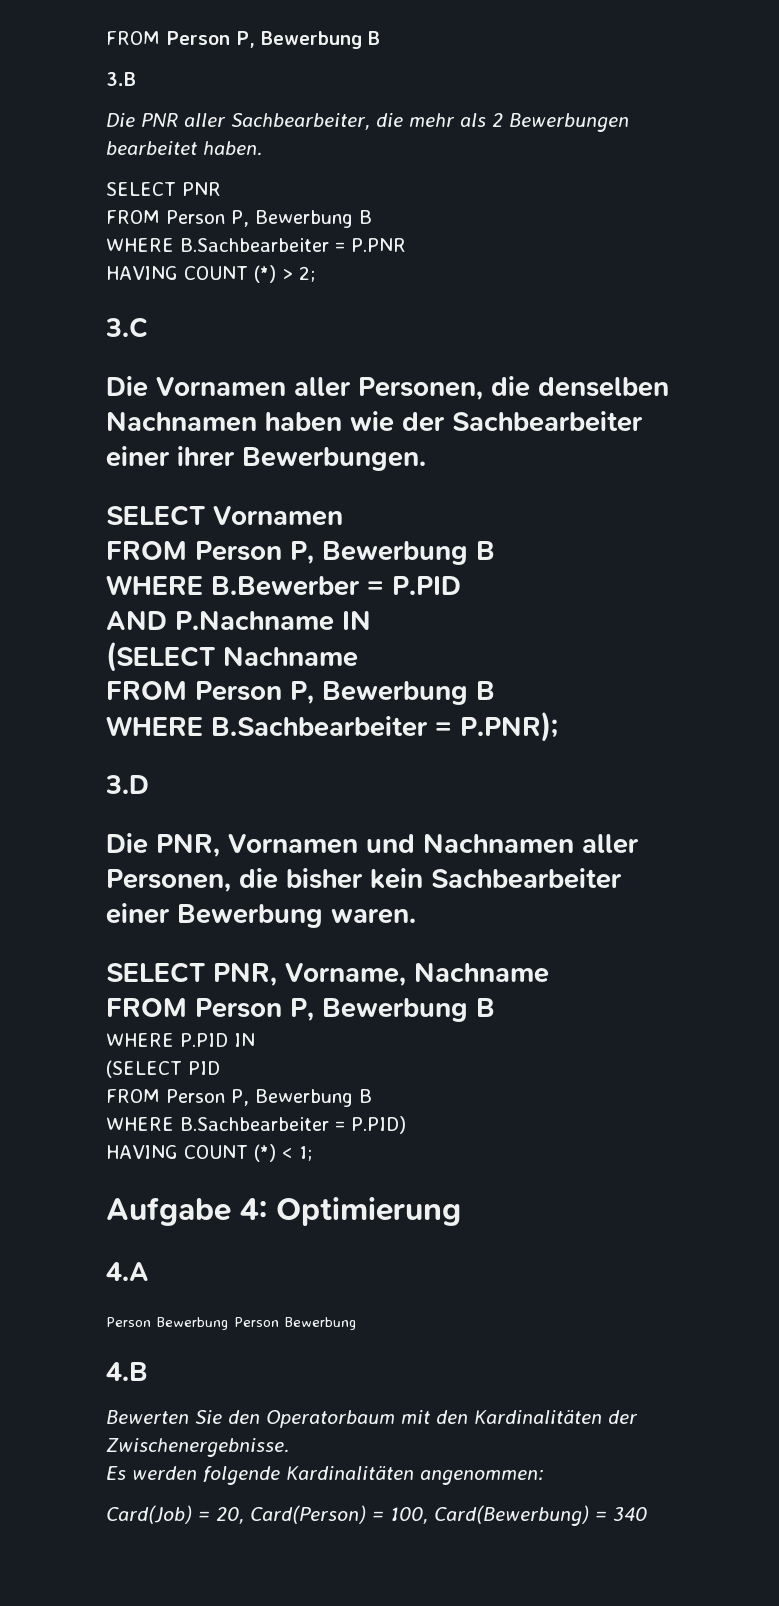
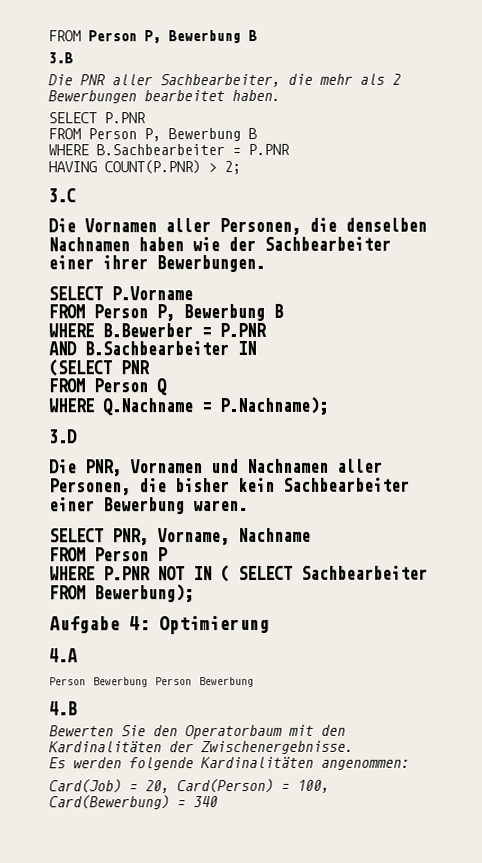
- SELECT PNR
+ SELECT P.PNR
- HAVING COUNT (*) > 2;
+ HAVING COUNT(P.PNR) > 2;
- SELECT Vornamen
+ SELECT P.Vorname
- WHERE B.Bewerber = P.PID
+ WHERE B.Bewerber = P.PNR
- AND P.Nachname IN
- (SELECT Nachname
- FROM Person P, Bewerbung B
- WHERE B.Sachbearbeiter = P.PNR);
+ AND B.Sachbearbeiter IN
+ (SELECT PNR
+ FROM Person Q
+ WHERE Q.Nachname = P.Nachname);
  SELECT PNR, Vorname, Nachname
- FROM Person P, Bewerbung B
- WHERE P.PID IN
- (SELECT PID
- FROM Person P, Bewerbung B
- WHERE B.Sachbearbeiter = P.PID)
- HAVING COUNT (*) < 1;
+ FROM Person P
+ WHERE P.PNR NOT IN ( SELECT Sachbearbeiter FROM Bewerbung);

